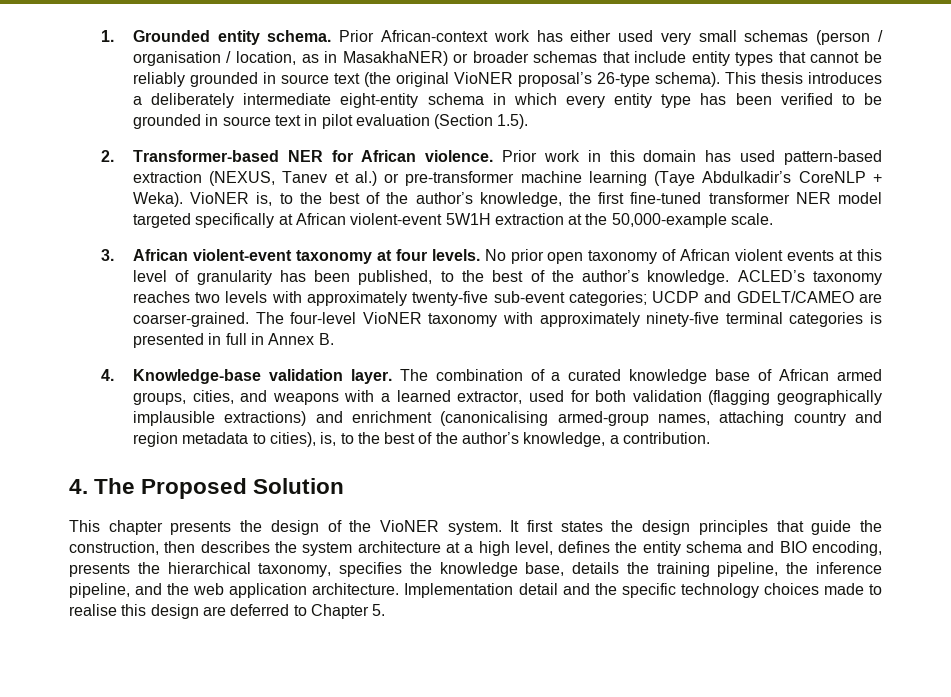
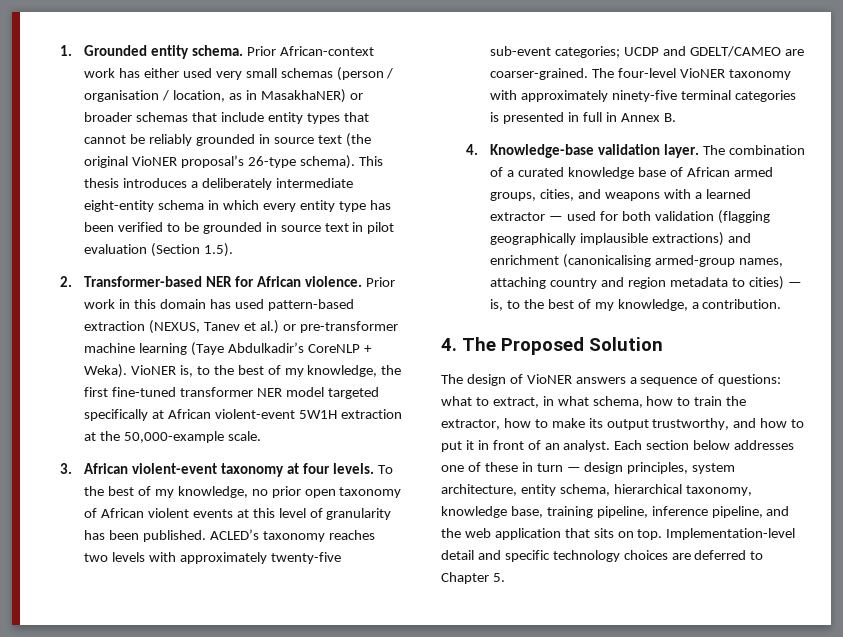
- VioNER is, to the best of the author’s knowledge, the first fine-tuned transformer NER model targeted specifically at African violent-event 5W1H extraction at the 50,000-example scale.
+ VioNER is, to the best of my knowledge, the first fine-tuned transformer NER model targeted specifically at African violent-event 5W1H extraction at the 50,000-example scale.
- No prior open taxonomy of African violent events at this level of granularity has been published, to the best of the author’s knowledge.
+ To the best of my knowledge, no prior open taxonomy of African violent events at this level of granularity has been published.
- The combination of a curated knowledge base of African armed groups, cities, and weapons with a learned extractor, used for both validation (flagging geographically implausible extractions) and enrichment (canonicalising armed-group names, attaching country and region metadata to cities), is, to the best of the author’s knowledge, a contribution.
+ The combination of a curated knowledge base of African armed groups, cities, and weapons with a learned extractor — used for both validation (flagging geographically implausible extractions) and enrichment (canonicalising armed-group names, attaching country and region metadata to cities) — is, to the best of my knowledge, a contribution.
- This chapter presents the design of the VioNER system. It first states the design principles that guide the construction, then describes the system architecture at a high level, defines the entity schema and BIO encoding, presents the hierarchical taxonomy, specifies the knowledge base, details the training pipeline, the inference pipeline, and the web application architecture. Implementation detail and the specific technology choices made to realise this design are deferred to Chapter 5.
+ The design of VioNER answers a sequence of questions: what to extract, in what schema, how to train the extractor, how to make its output trustworthy, and how to put it in front of an analyst. Each section below addresses one of these in turn — design principles, system architecture, entity schema, hierarchical taxonomy, knowledge base, training pipeline, inference pipeline, and the web application that sits on top. Implementation-level detail and specific technology choices are deferred to Chapter 5.

